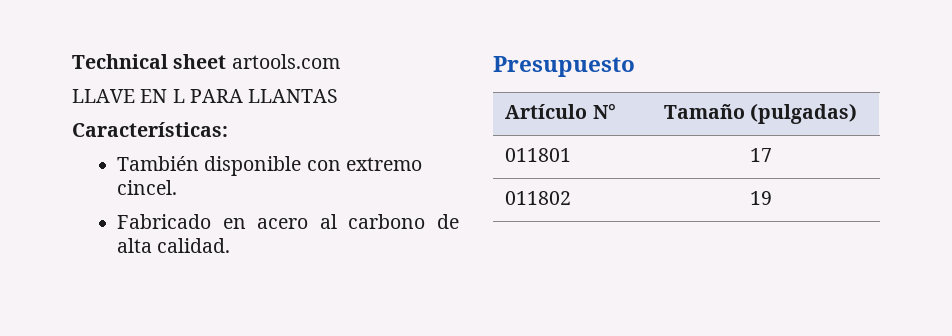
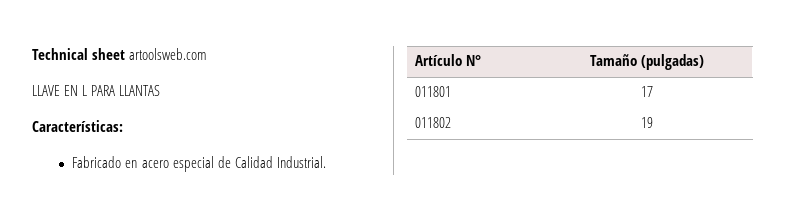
- Technical sheet artools.com
+ Technical sheet artoolsweb.com
- También disponible con extremo cincel.
- Fabricado en acero al carbono de alta calidad.
- Presupuesto
+ Fabricado en acero especial de Calidad Industrial.

